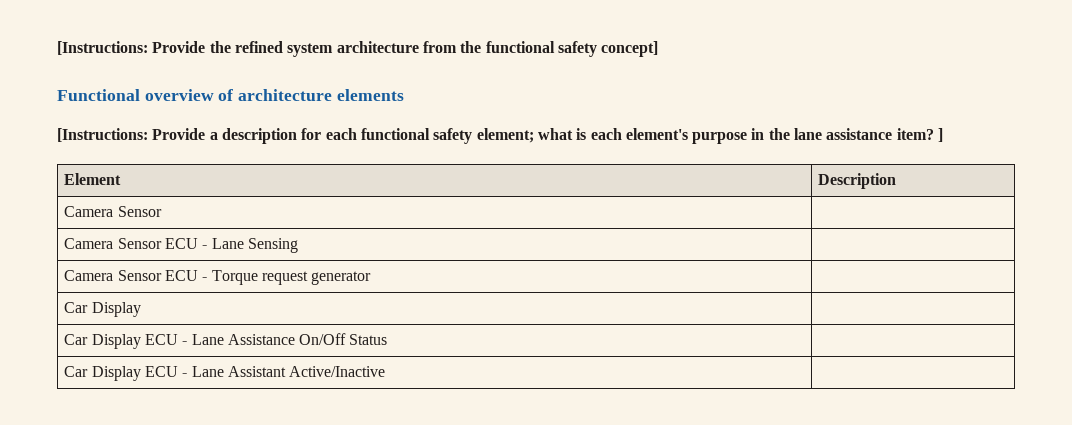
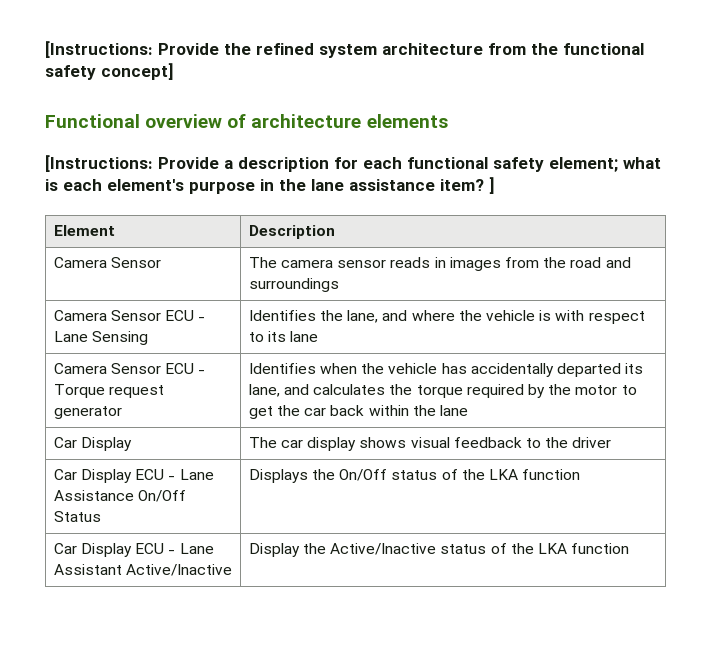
- Camera Sensor |
+ Camera Sensor | The camera sensor reads in images from the road and surroundings
- Camera Sensor ECU - Lane Sensing |
+ Camera Sensor ECU - Lane Sensing | Identifies the lane, and where the vehicle is with respect to its lane
- Camera Sensor ECU - Torque request generator |
- Car Display |
+ Camera Sensor ECU - Torque request generator | Identifies when the vehicle has accidentally departed its lane, and calculates the torque required by the motor to get the car back within the lane
+ Car Display | The car display shows visual feedback to the driver
- Car Display ECU - Lane Assistance On/Off Status |
+ Car Display ECU - Lane Assistance On/Off Status | Displays the On/Off status of the LKA function
- Car Display ECU - Lane Assistant Active/Inactive |
+ Car Display ECU - Lane Assistant Active/Inactive | Display the Active/Inactive status of the LKA function

